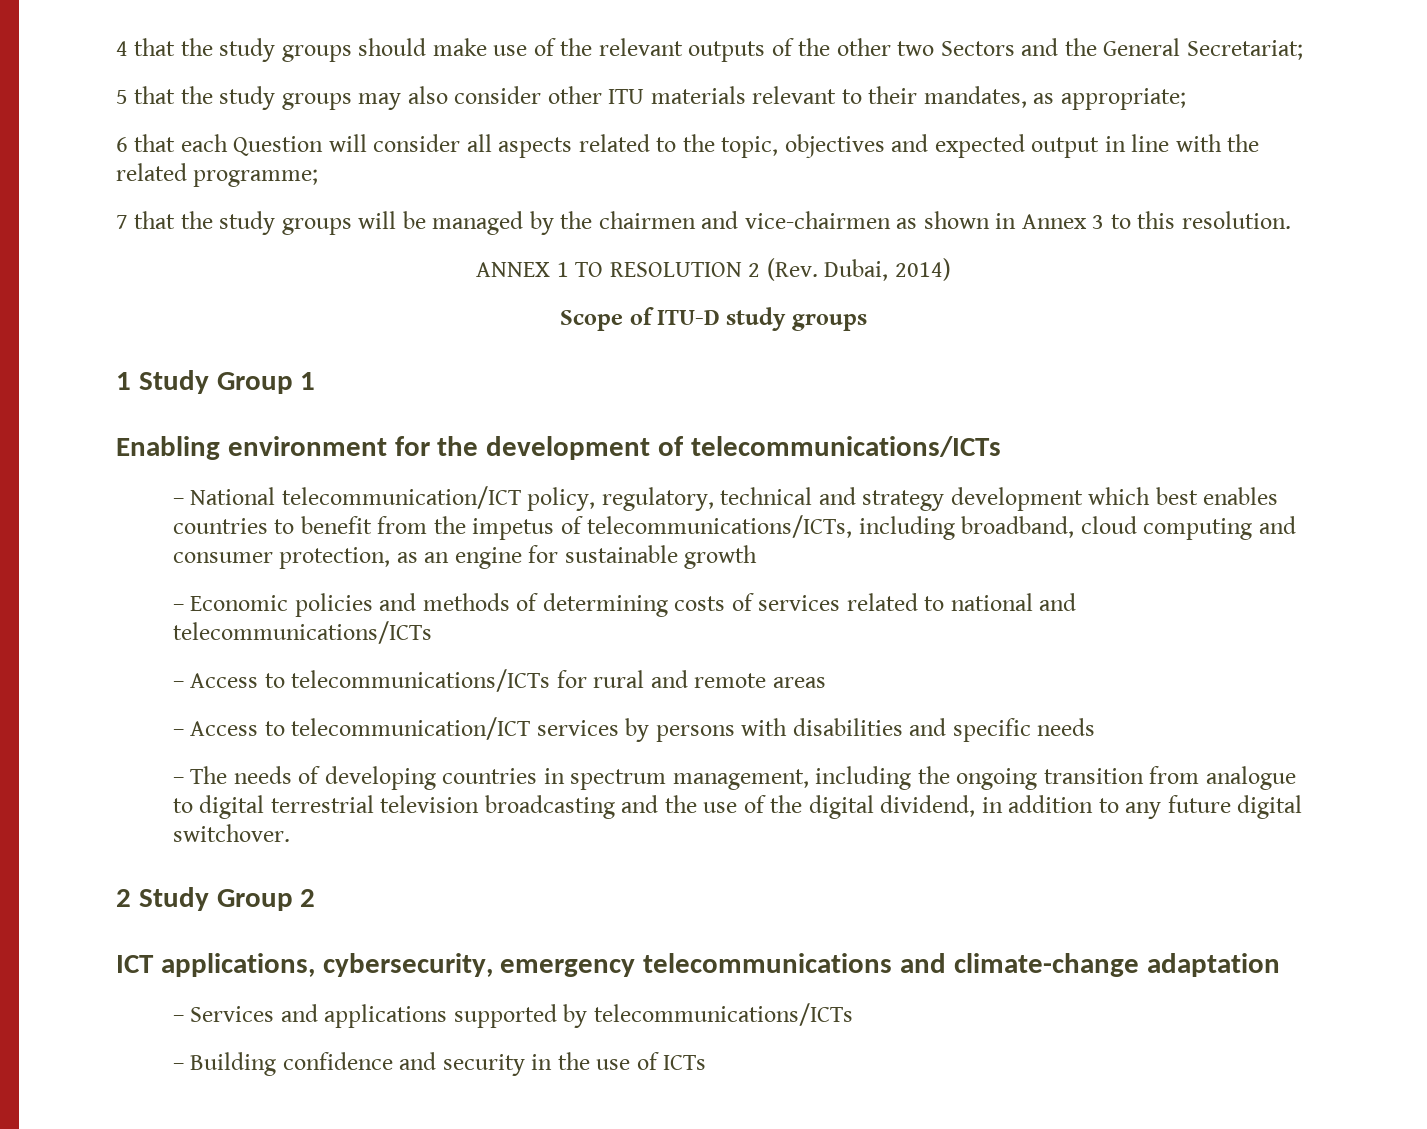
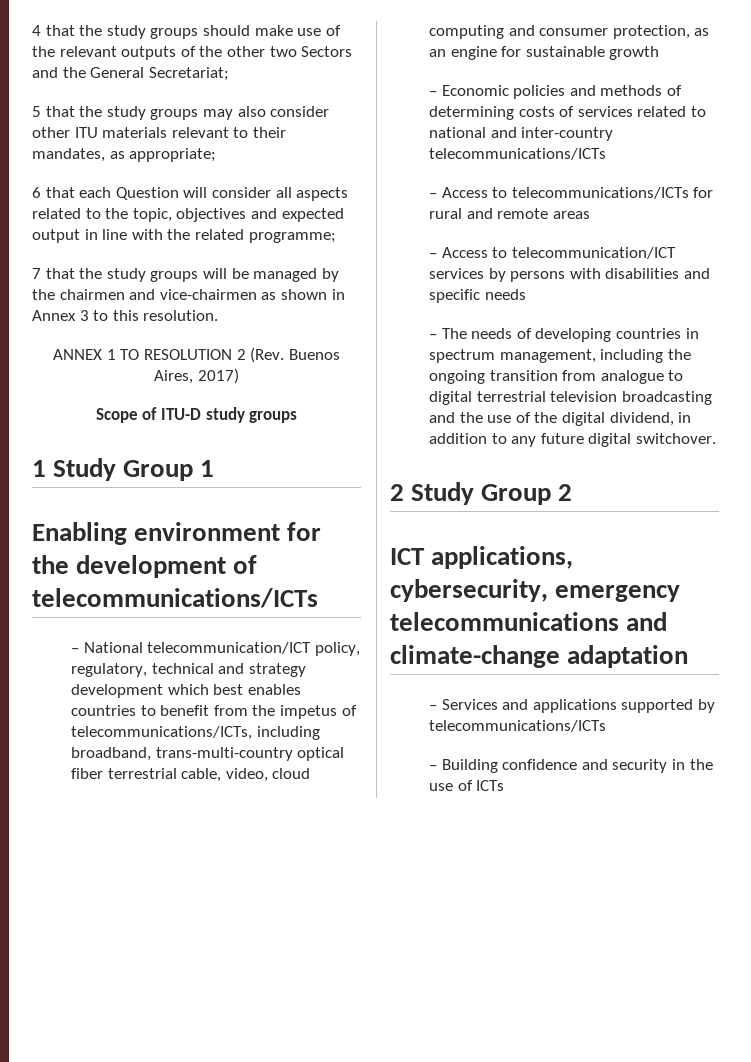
- ANNEX 1 TO RESOLUTION 2 (Rev. Dubai, 2014)
+ ANNEX 1 TO RESOLUTION 2 (Rev. Buenos Aires, 2017)
- – National telecommunication/ICT policy, regulatory, technical and strategy development which best enables countries to benefit from the impetus of telecommunications/ICTs, including broadband, cloud computing and consumer protection, as an engine for sustainable growth
+ – National telecommunication/ICT policy, regulatory, technical and strategy development which best enables countries to benefit from the impetus of telecommunications/ICTs, including broadband, trans-multi-country optical fiber terrestrial cable, video, cloud computing and consumer protection, as an engine for sustainable growth
- – Economic policies and methods of determining costs of services related to national and telecommunications/ICTs
+ – Economic policies and methods of determining costs of services related to national and inter-country telecommunications/ICTs

